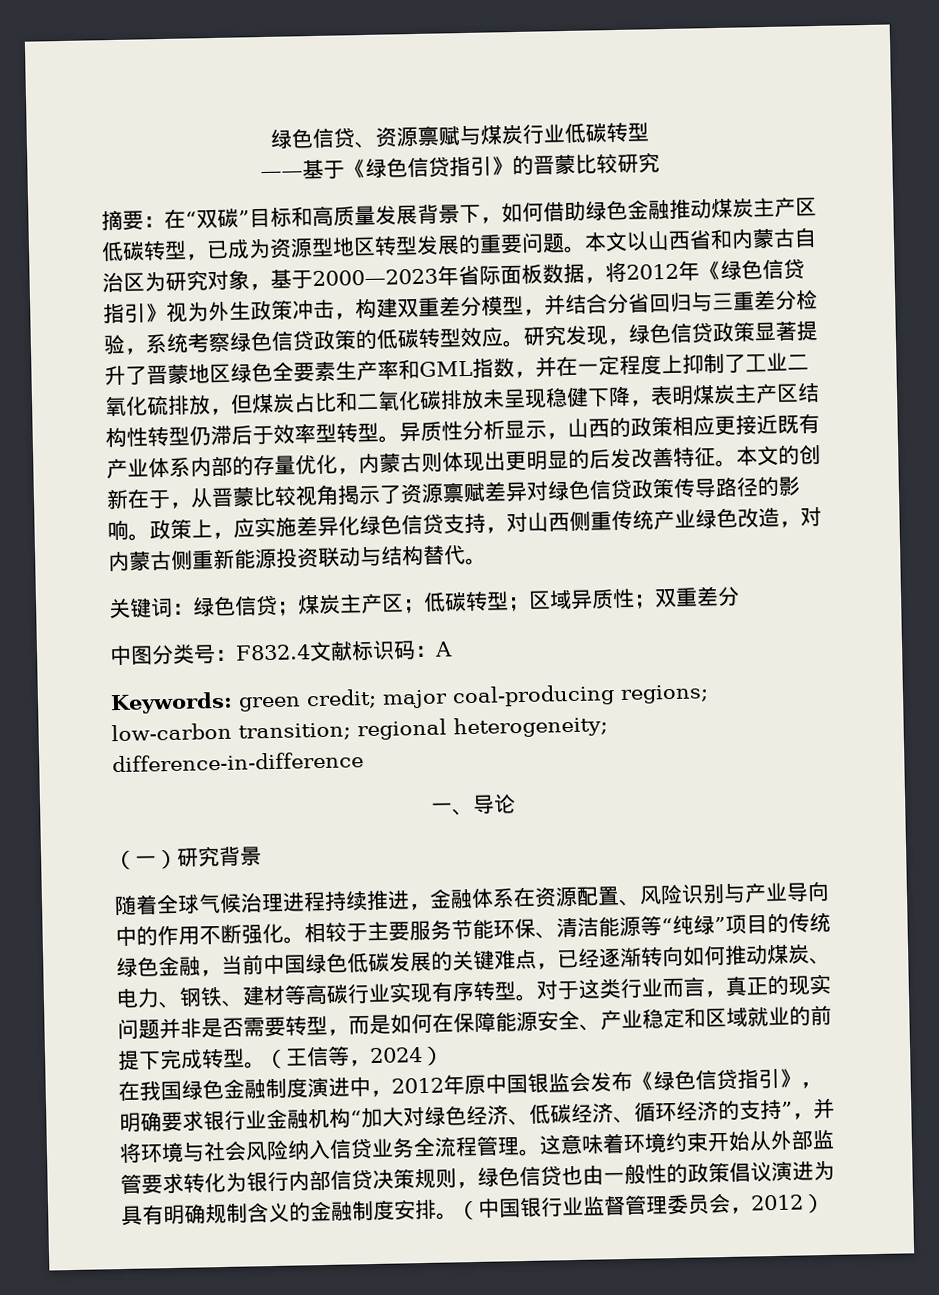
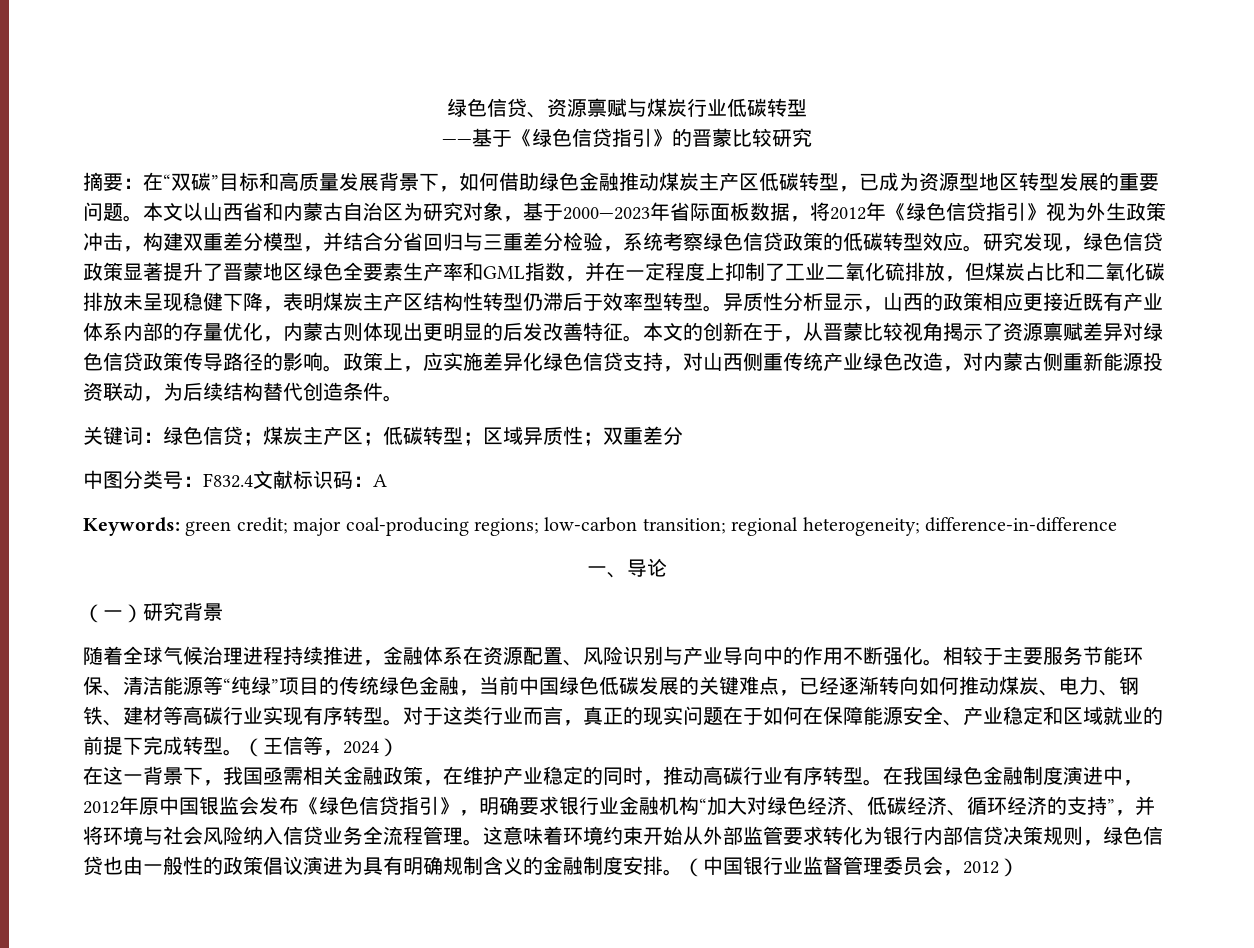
- 政策上，应实施差异化绿色信贷支持，对山西侧重传统产业绿色改造，对内蒙古侧重新能源投资联动与结构替代。
+ 政策上，应实施差异化绿色信贷支持，对山西侧重传统产业绿色改造，对内蒙古侧重新能源投资联动，为后续结构替代创造条件。
- 对于这类行业而言，真正的现实问题并非是否需要转型，而是如何在保障能源安全、产业稳定和区域就业的前提下完成转型。
+ 对于这类行业而言，真正的现实问题在于如何在保障能源安全、产业稳定和区域就业的前提下完成转型。
- 在我国绿色金融制度演进中，2012年原中国银监会发布《绿色信贷指引》，明确要求银行业金融机构“加大对绿色经济、低碳经济、循环经济的支持”，并将环境与社会风险纳入信贷业务全流程管理。
+ 在这一背景下，我国亟需相关金融政策，在维护产业稳定的同时，推动高碳行业有序转型。在我国绿色金融制度演进中，2012年原中国银监会发布《绿色信贷指引》，明确要求银行业金融机构“加大对绿色经济、低碳经济、循环经济的支持”，并将环境与社会风险纳入信贷业务全流程管理。

